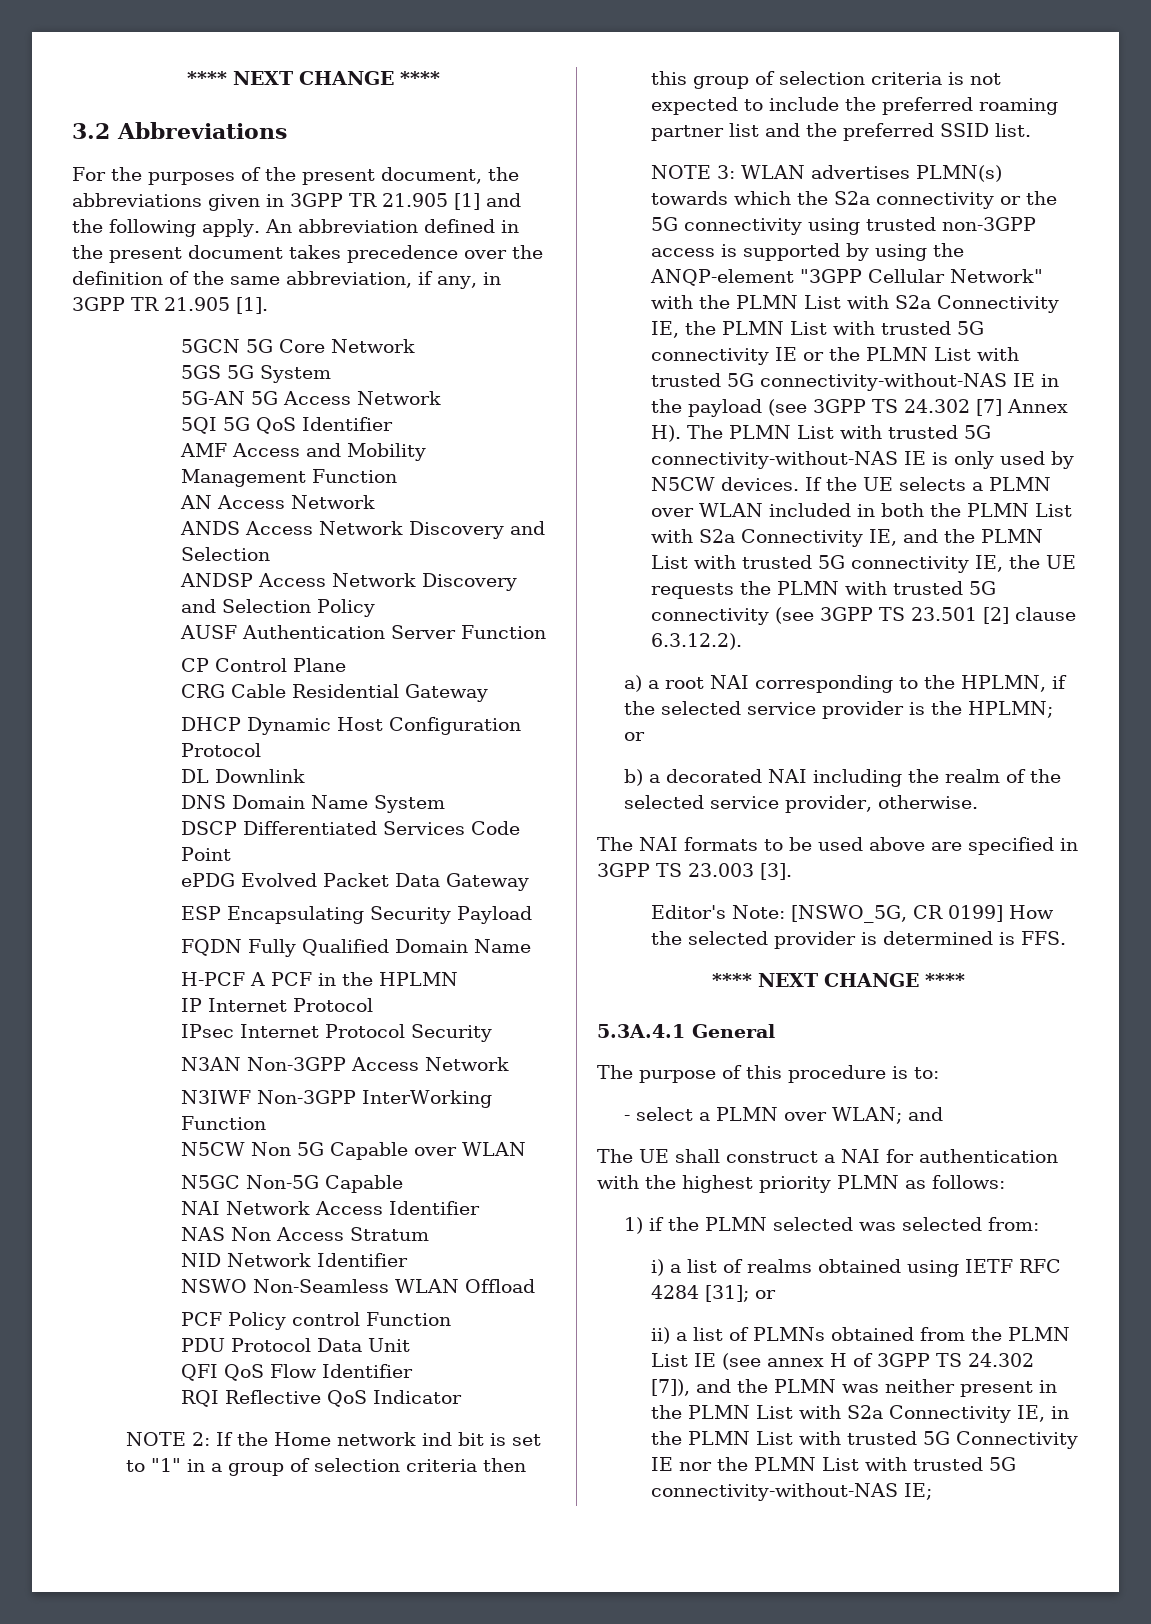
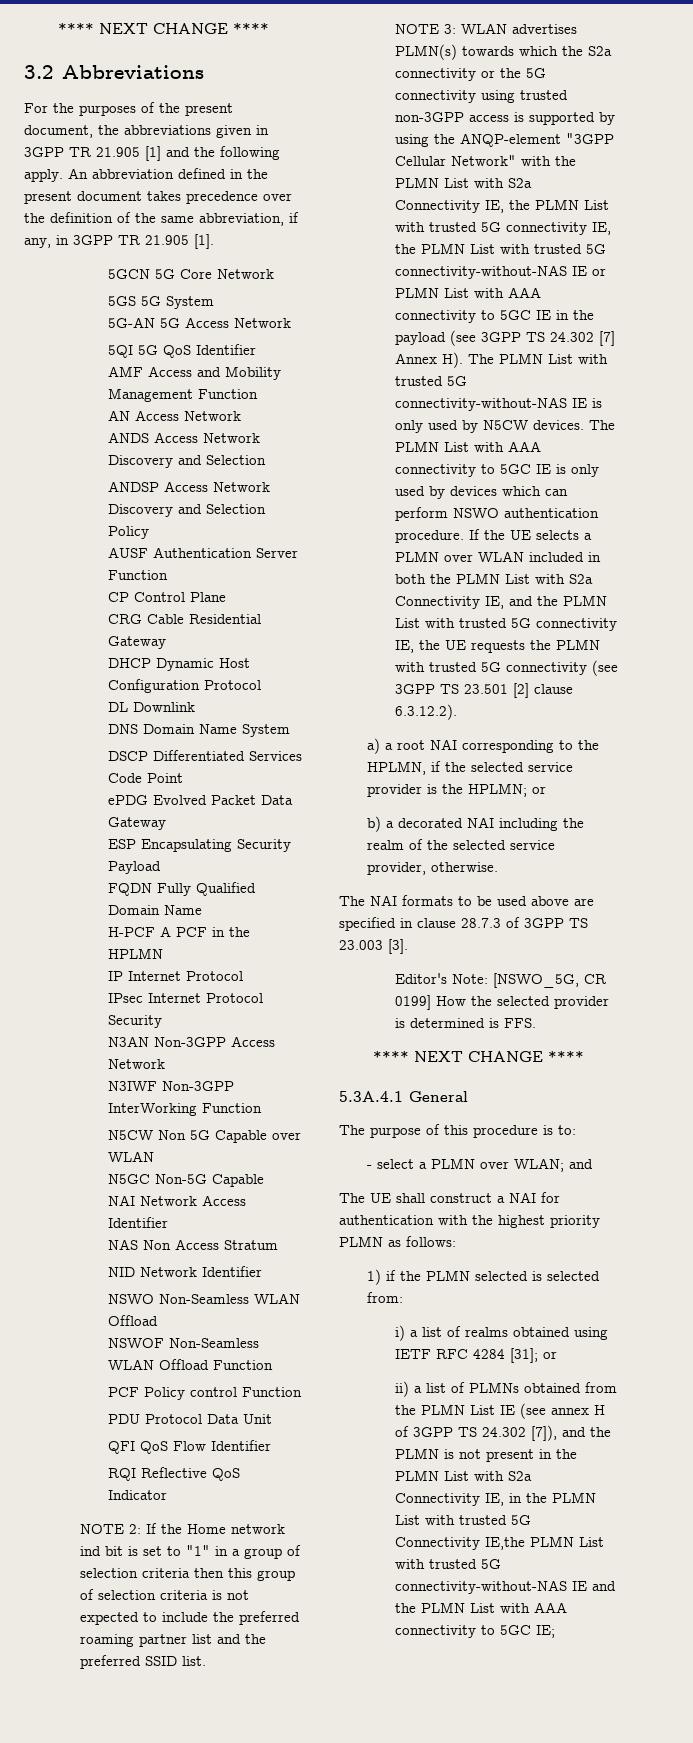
+ NSWOF Non-Seamless WLAN Offload Function
- WLAN advertises PLMN(s) towards which the S2a connectivity or the 5G connectivity using trusted non-3GPP access is supported by using the ANQP-element "3GPP Cellular Network" with the PLMN List with S2a Connectivity IE, the PLMN List with trusted 5G connectivity IE or the PLMN List with trusted 5G connectivity-without-NAS IE in the payload (see 3GPP TS 24.302 [7] Annex H). The PLMN List with trusted 5G connectivity-without-NAS IE is only used by N5CW devices.
+ WLAN advertises PLMN(s) towards which the S2a connectivity or the 5G connectivity using trusted non-3GPP access is supported by using the ANQP-element "3GPP Cellular Network" with the PLMN List with S2a Connectivity IE, the PLMN List with trusted 5G connectivity IE, the PLMN List with trusted 5G connectivity-without-NAS IE or PLMN List with AAA connectivity to 5GC IE in the payload (see 3GPP TS 24.302 [7] Annex H). The PLMN List with trusted 5G connectivity-without-NAS IE is only used by N5CW devices.
+ The PLMN List with AAA connectivity to 5GC IE is only used by devices which can perform NSWO authentication procedure.
- The NAI formats to be used above are specified in 3GPP TS 23.003 [3].
+ The NAI formats to be used above are specified in clause 28.7.3 of 3GPP TS 23.003 [3].
- 1) if the PLMN selected was selected from:
+ 1) if the PLMN selected is selected from:
- ii) a list of PLMNs obtained from the PLMN List IE (see annex H of 3GPP TS 24.302 [7]), and the PLMN was neither present in the PLMN List with S2a Connectivity IE, in the PLMN List with trusted 5G Connectivity IE nor the PLMN List with trusted 5G connectivity-without-NAS IE;
+ ii) a list of PLMNs obtained from the PLMN List IE (see annex H of 3GPP TS 24.302 [7]), and the PLMN is not present in the PLMN List with S2a Connectivity IE, in the PLMN List with trusted 5G Connectivity IE,the PLMN List with trusted 5G connectivity-without-NAS IE and the PLMN List with AAA connectivity to 5GC IE;

